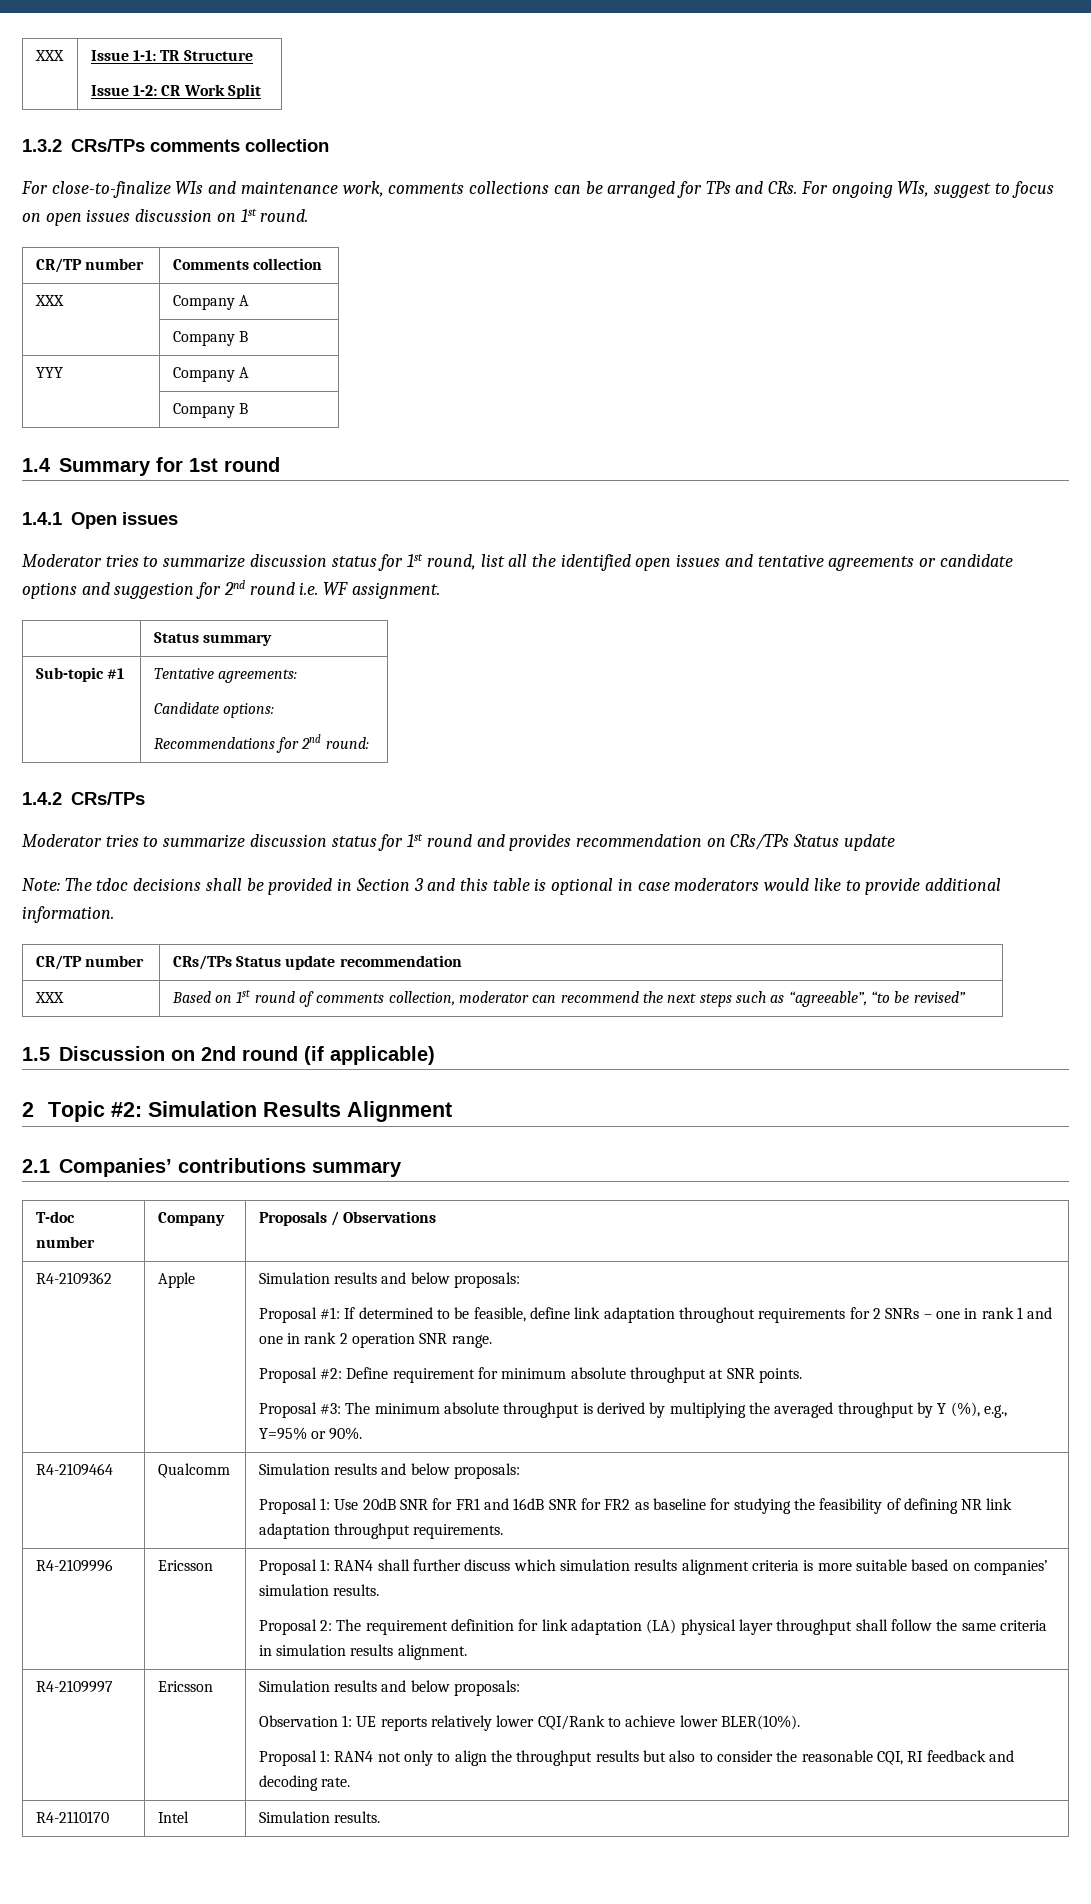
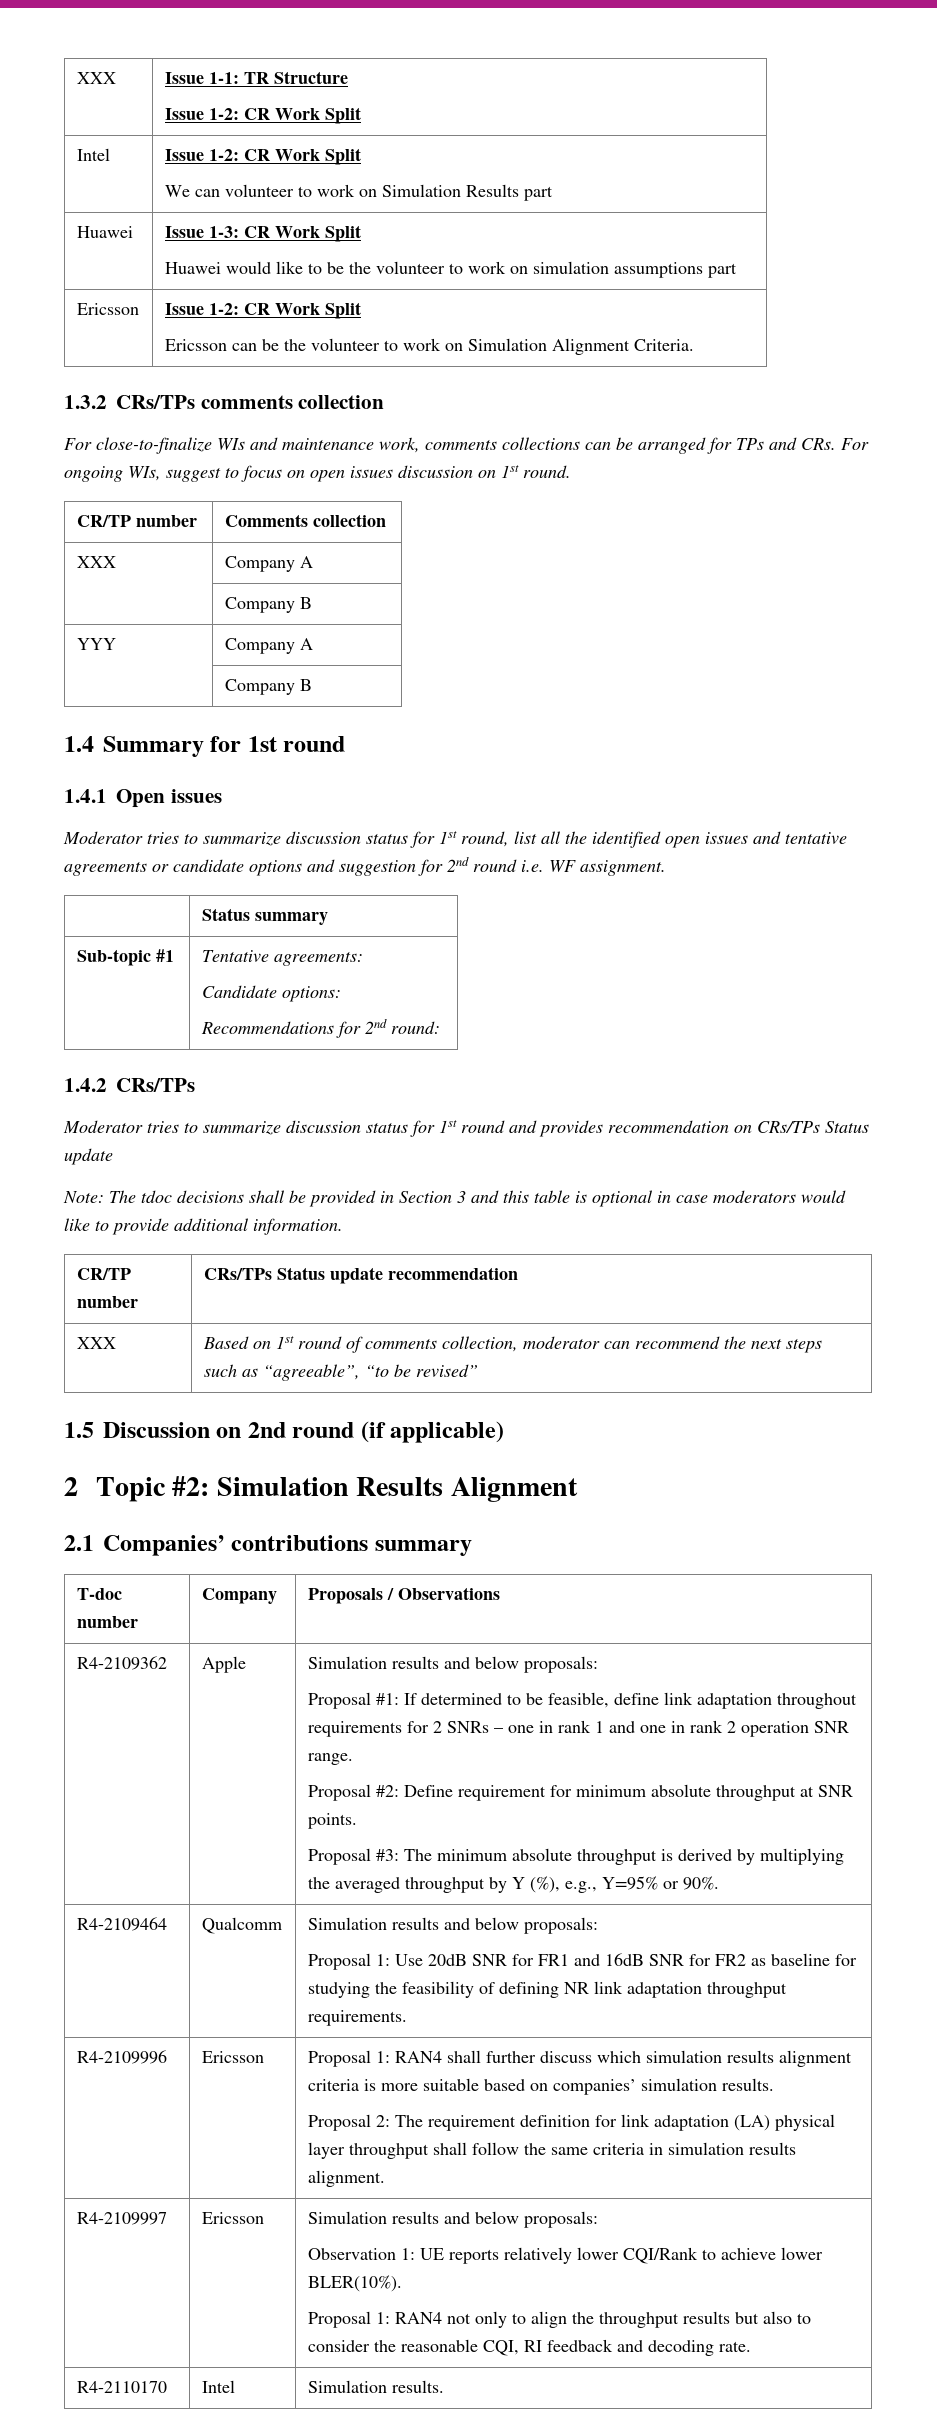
+ Intel | Issue 1-2: CR Work Split
+ We can volunteer to work on Simulation Results part
+ Huawei | Issue 1-3: CR Work Split
+ Huawei would like to be the volunteer to work on simulation assumptions part
+ Ericsson | Issue 1-2: CR Work Split
+ Ericsson can be the volunteer to work on Simulation Alignment Criteria.

